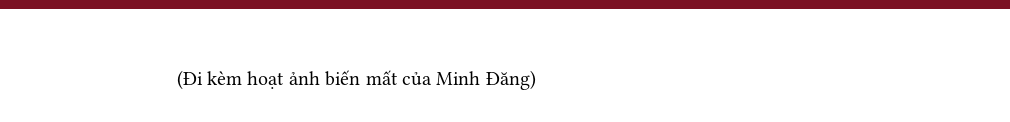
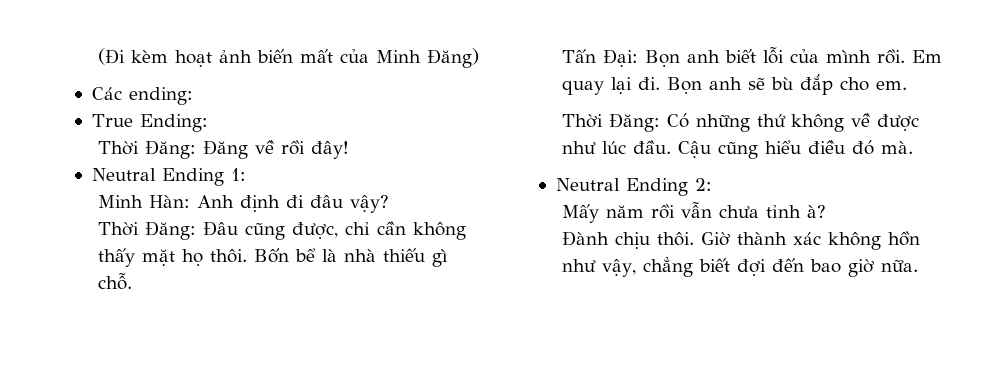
+ Các ending:
+ True Ending:
+ Thời Đăng: Đăng về rồi đây!
+ Neutral Ending 1:
+ Minh Hàn: Anh định đi đâu vậy?
+ Thời Đăng: Đâu cũng được, chỉ cần không thấy mặt họ thôi. Bốn bể là nhà thiếu gì chỗ.
+ Tấn Đại: Bọn anh biết lỗi của mình rồi. Em quay lại đi. Bọn anh sẽ bù đắp cho em.
+ Thời Đăng: Có những thứ không về được như lúc đầu. Cậu cũng hiểu điều đó mà.
+ Neutral Ending 2:
+ Mấy năm rồi vẫn chưa tỉnh à?
+ Đành chịu thôi. Giờ thành xác không hồn như vậy, chẳng biết đợi đến bao giờ nữa.

